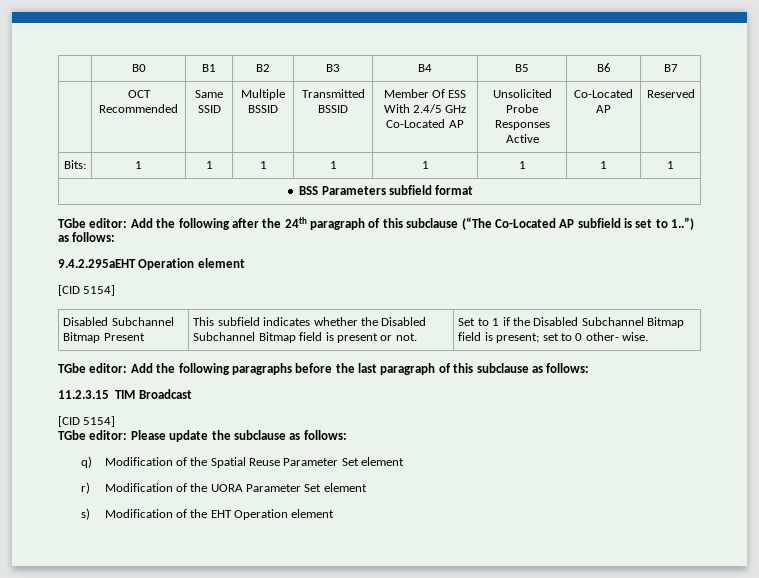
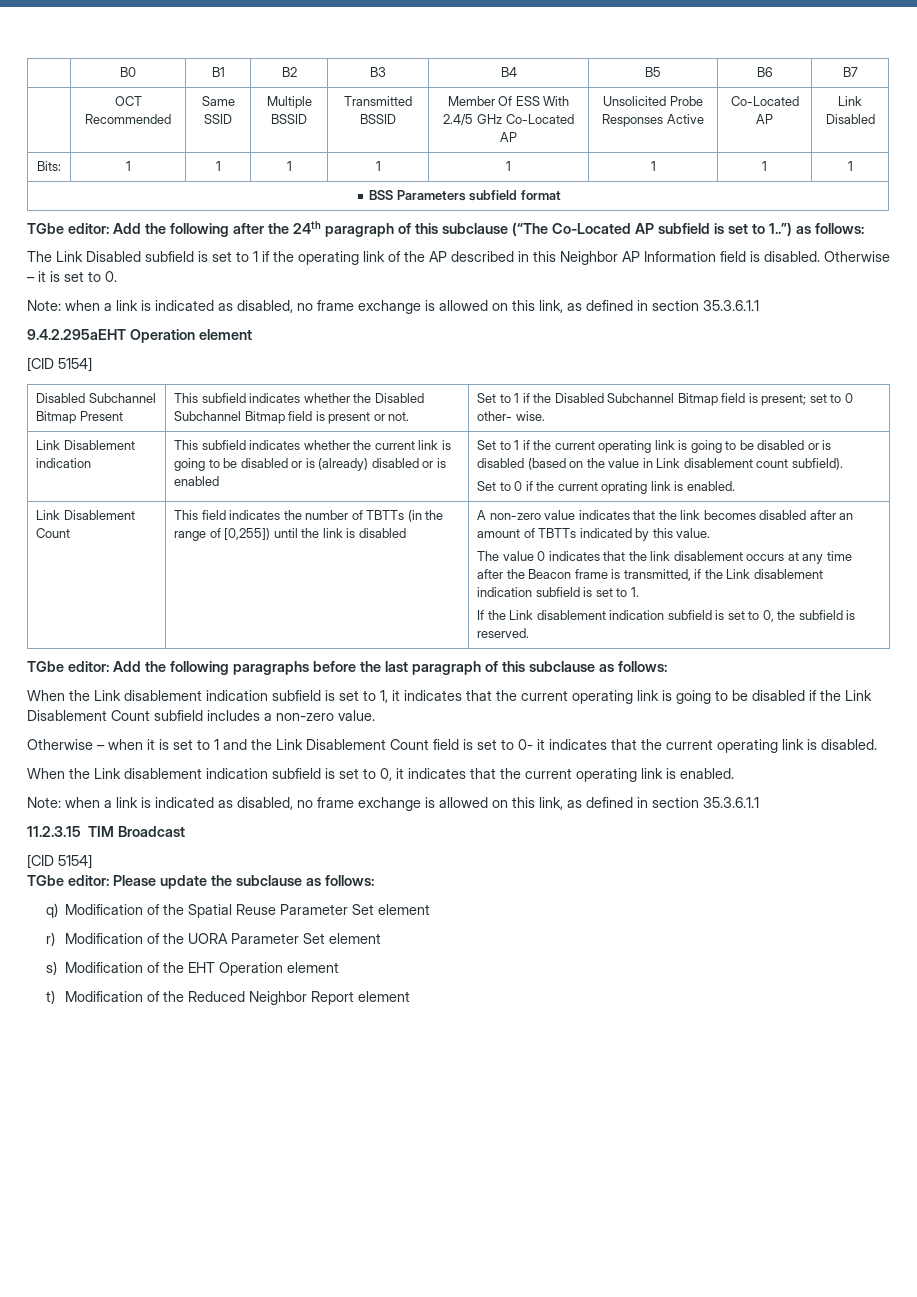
- | OCT Recommended | Same SSID | Multiple BSSID | Transmitted BSSID | Member Of ESS With 2.4/5 GHz Co-Located AP | Unsolicited Probe Responses Active | Co-Located AP | Reserved
+ | OCT Recommended | Same SSID | Multiple BSSID | Transmitted BSSID | Member Of ESS With 2.4/5 GHz Co-Located AP | Unsolicited Probe Responses Active | Co-Located AP | Link Disabled
+ The Link Disabled subfield is set to 1 if the operating link of the AP described in this Neighbor AP Information field is disabled. Otherwise – it is set to 0.
+ Note: when a link is indicated as disabled, no frame exchange is allowed on this link, as defined in section 35.3.6.1.1
+ Link Disablement indication | This subfield indicates whether the current link is going to be disabled or is (already) disabled or is enabled | Set to 1 if the current operating link is going to be disabled or is disabled (based on the value in Link disablement count subfield).
+ Set to 0 if the current oprating link is enabled.
+ Link Disablement Count | This field indicates the number of TBTTs (in the range of [0,255]) until the link is disabled | A non-zero value indicates that the link becomes disabled after an amount of TBTTs indicated by this value.
+ The value 0 indicates that the link disablement occurs at any time after the Beacon frame is transmitted, if the Link disablement indication subfield is set to 1.
+ If the Link disablement indication subfield is set to 0, the subfield is reserved.
+ When the Link disablement indication subfield is set to 1, it indicates that the current operating link is going to be disabled if the Link Disablement Count subfield includes a non-zero value.
+ Otherwise – when it is set to 1 and the Link Disablement Count field is set to 0- it indicates that the current operating link is disabled.
+ When the Link disablement indication subfield is set to 0, it indicates that the current operating link is enabled.
+ Note: when a link is indicated as disabled, no frame exchange is allowed on this link, as defined in section 35.3.6.1.1
+ t) Modification of the Reduced Neighbor Report element

